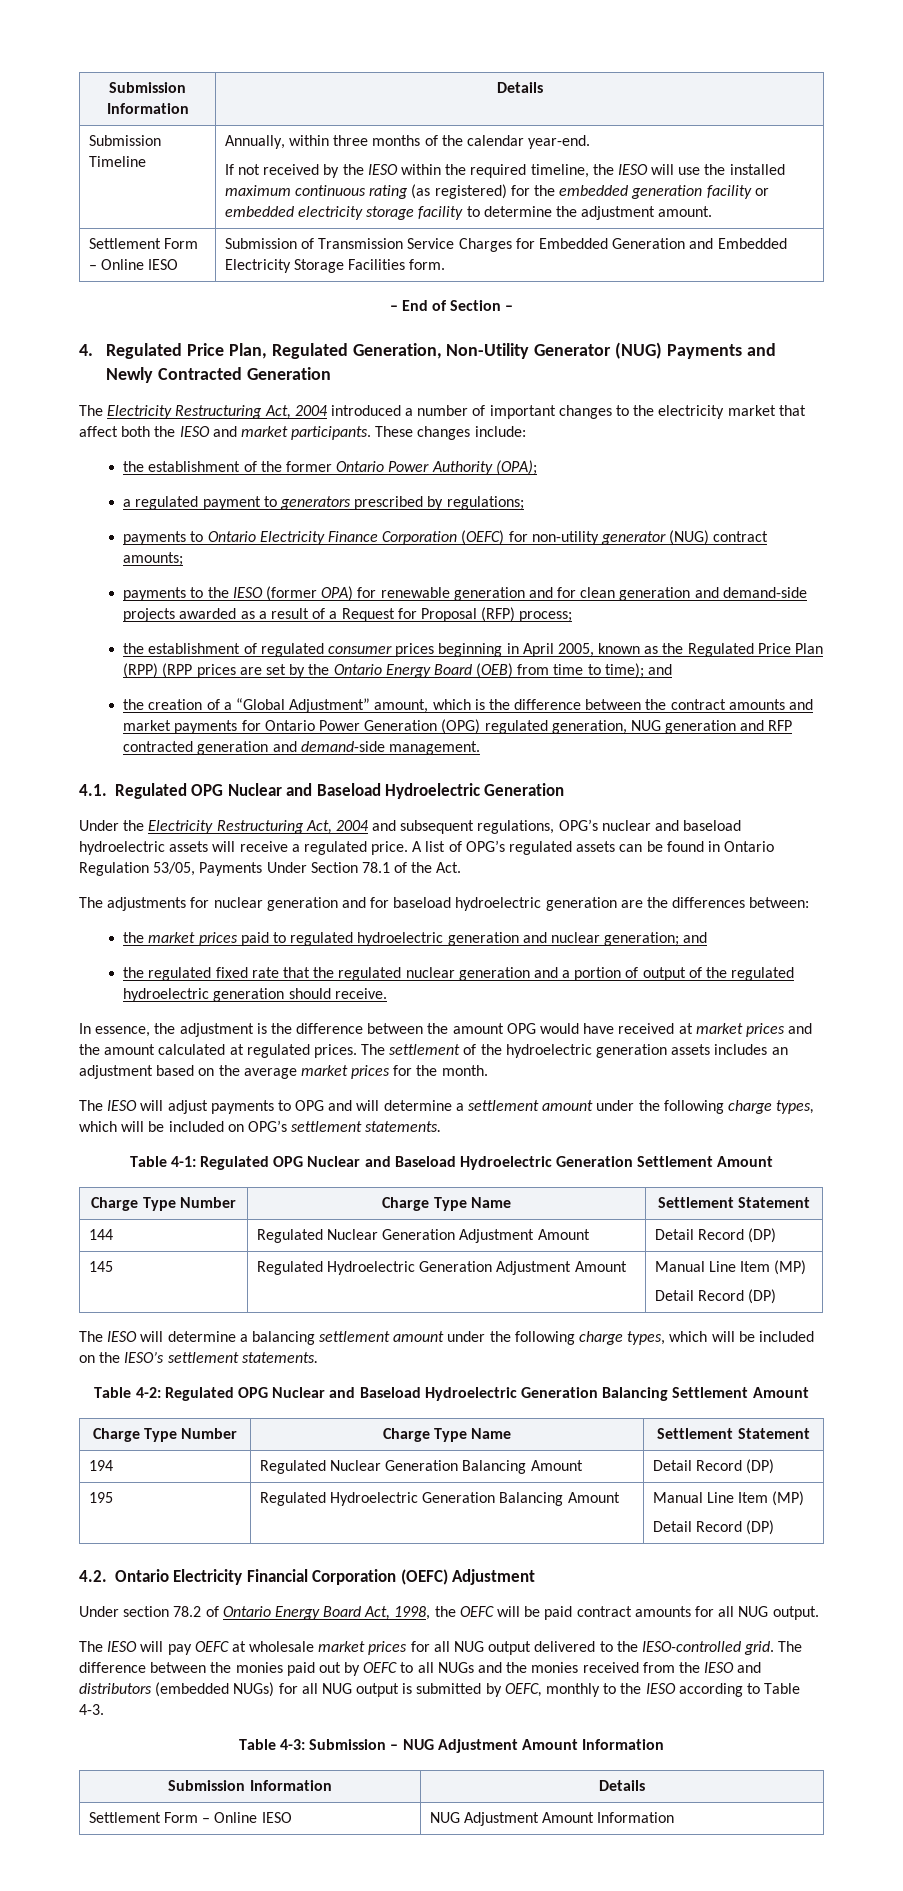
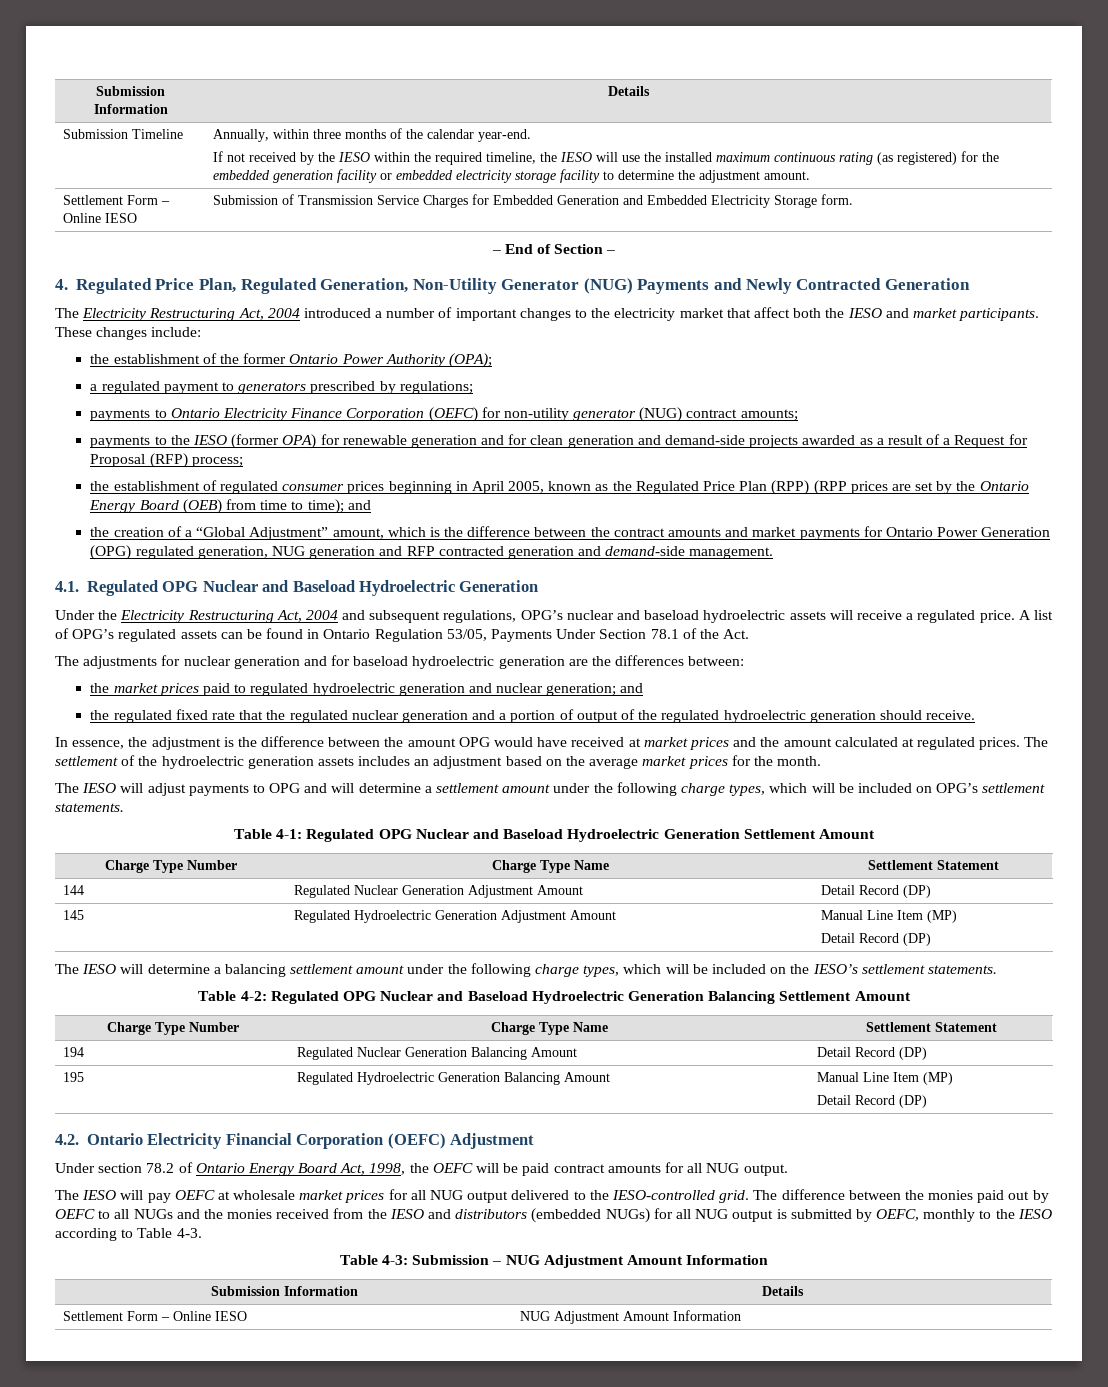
- Settlement Form – Online IESO | Submission of Transmission Service Charges for Embedded Generation and Embedded Electricity Storage Facilities form.
+ Settlement Form – Online IESO | Submission of Transmission Service Charges for Embedded Generation and Embedded Electricity Storage form.

